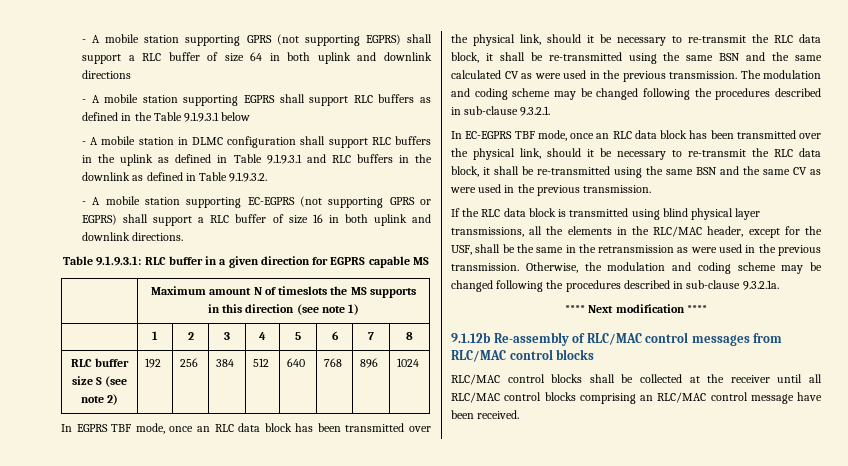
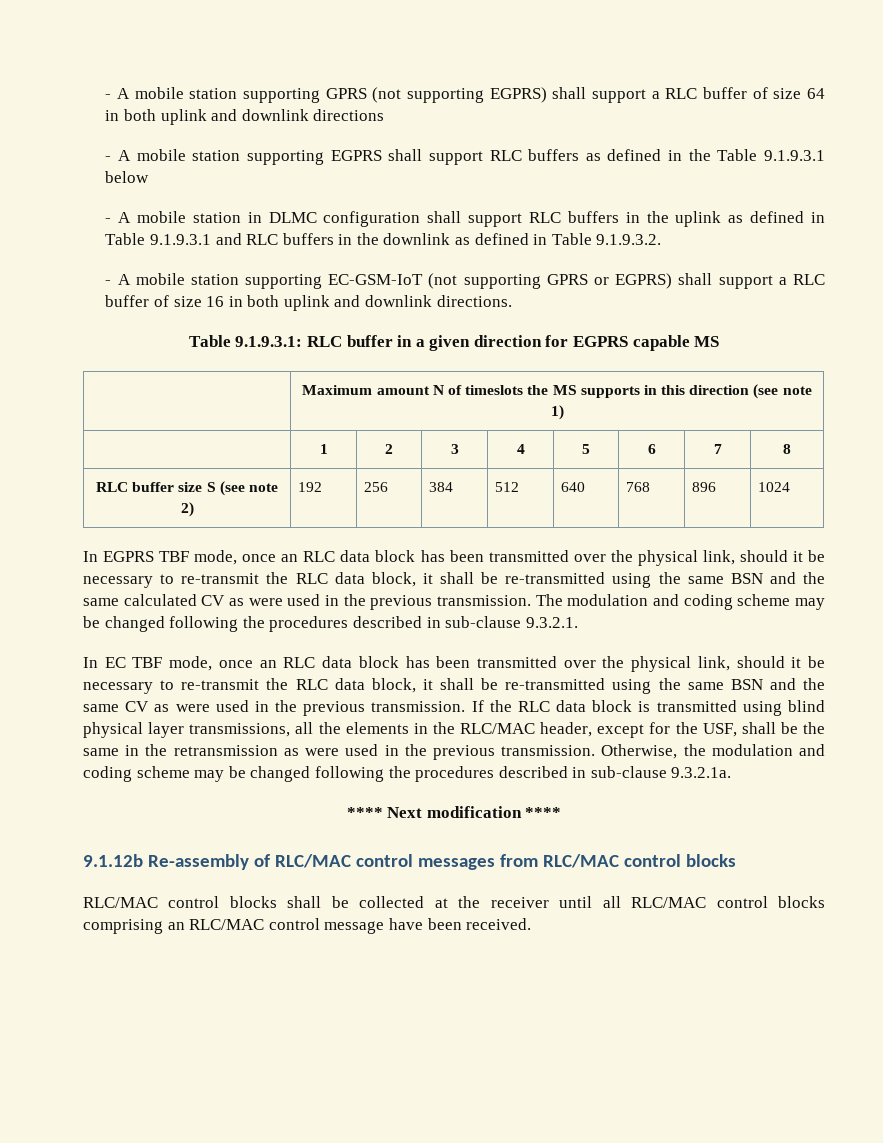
- - A mobile station supporting EC-EGPRS (not supporting GPRS or EGPRS) shall support a RLC buffer of size 16 in both uplink and downlink directions.
+ - A mobile station supporting EC-GSM-IoT (not supporting GPRS or EGPRS) shall support a RLC buffer of size 16 in both uplink and downlink directions.
- In EC-EGPRS TBF mode, once an RLC data block has been transmitted over the physical link, should it be necessary to re-transmit the RLC data block, it shall be re-transmitted using the same BSN and the same CV as were used in the previous transmission.
- If the RLC data block is transmitted using blind physical layer transmissions, all the elements in the RLC/MAC header, except for the USF, shall be the same in the retransmission as were used in the previous transmission.
+ In EC TBF mode, once an RLC data block has been transmitted over the physical link, should it be necessary to re-transmit the RLC data block, it shall be re-transmitted using the same BSN and the same CV as were used in the previous transmission. If the RLC data block is transmitted using blind physical layer transmissions, all the elements in the RLC/MAC header, except for the USF, shall be the same in the retransmission as were used in the previous transmission.

